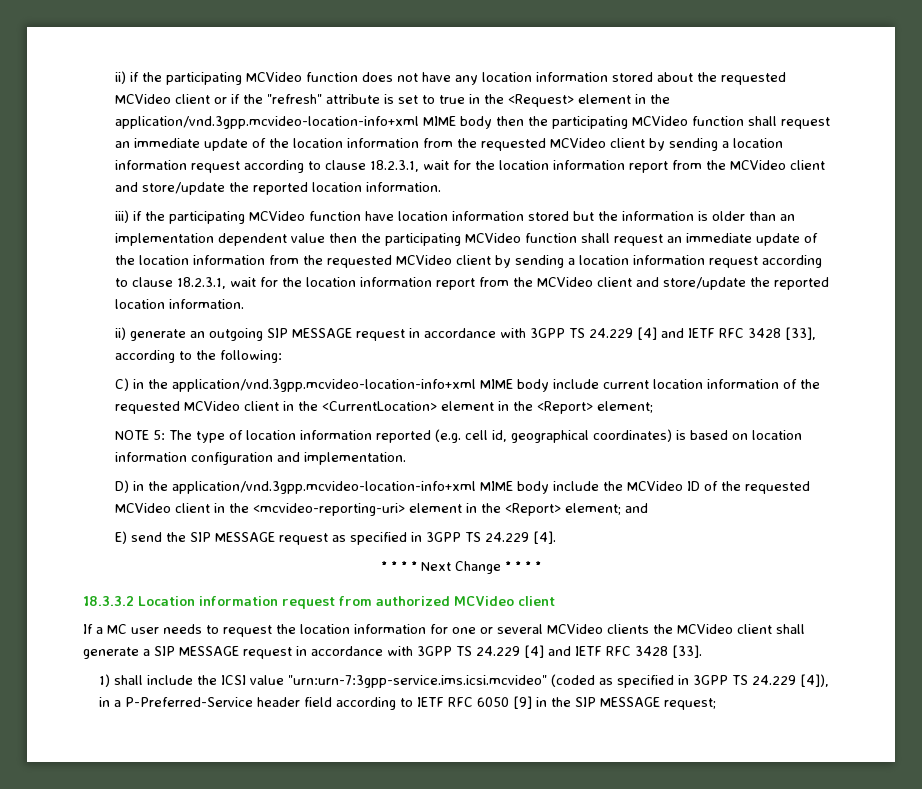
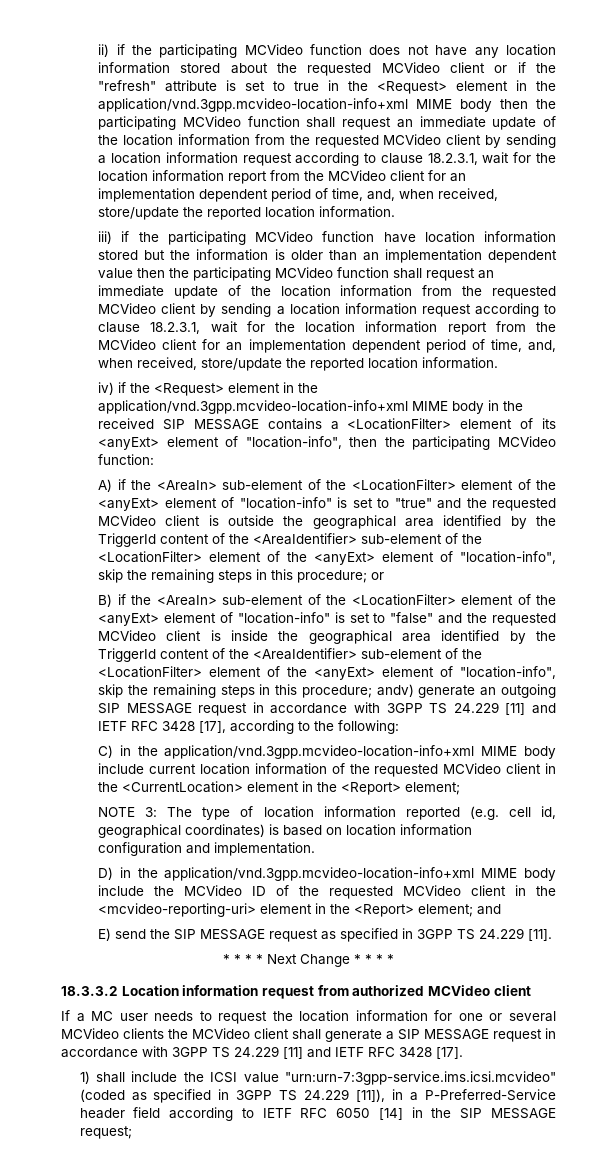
- ii) if the participating MCVideo function does not have any location information stored about the requested MCVideo client or if the "refresh" attribute is set to true in the <Request> element in the application/vnd.3gpp.mcvideo-location-info+xml MIME body then the participating MCVideo function shall request an immediate update of the location information from the requested MCVideo client by sending a location information request according to clause 18.2.3.1, wait for the location information report from the MCVideo client and store/update the reported location information.
+ ii) if the participating MCVideo function does not have any location information stored about the requested MCVideo client or if the "refresh" attribute is set to true in the <Request> element in the application/vnd.3gpp.mcvideo-location-info+xml MIME body then the participating MCVideo function shall request an immediate update of the location information from the requested MCVideo client by sending a location information request according to clause 18.2.3.1, wait for the location information report from the MCVideo client for an implementation dependent period of time, and, when received, store/update the reported location information.
- iii) if the participating MCVideo function have location information stored but the information is older than an implementation dependent value then the participating MCVideo function shall request an immediate update of the location information from the requested MCVideo client by sending a location information request according to clause 18.2.3.1, wait for the location information report from the MCVideo client and store/update the reported location information.
- ii) generate an outgoing SIP MESSAGE request in accordance with 3GPP TS 24.229 [4] and IETF RFC 3428 [33], according to the following:
+ iii) if the participating MCVideo function have location information stored but the information is older than an implementation dependent value then the participating MCVideo function shall request an immediate update of the location information from the requested MCVideo client by sending a location information request according to clause 18.2.3.1, wait for the location information report from the MCVideo client for an implementation dependent period of time, and, when received, store/update the reported location information.
+ iv) if the <Request> element in the application/vnd.3gpp.mcvideo-location-info+xml MIME body in the received SIP MESSAGE contains a <LocationFilter> element of its <anyExt> element of "location-info", then the participating MCVideo function:
+ A) if the <AreaIn> sub-element of the <LocationFilter> element of the <anyExt> element of "location-info" is set to "true" and the requested MCVideo client is outside the geographical area identified by the TriggerId content of the <AreaIdentifier> sub-element of the <LocationFilter> element of the <anyExt> element of "location-info", skip the remaining steps in this procedure; or
+ B) if the <AreaIn> sub-element of the <LocationFilter> element of the <anyExt> element of "location-info" is set to "false" and the requested MCVideo client is inside the geographical area identified by the TriggerId content of the <AreaIdentifier> sub-element of the <LocationFilter> element of the <anyExt> element of "location-info", skip the remaining steps in this procedure; andv) generate an outgoing SIP MESSAGE request in accordance with 3GPP TS 24.229 [11] and IETF RFC 3428 [17], according to the following:
- NOTE 5: The type of location information reported (e.g. cell id, geographical coordinates) is based on location information configuration and implementation.
+ NOTE 3: The type of location information reported (e.g. cell id, geographical coordinates) is based on location information configuration and implementation.
- E) send the SIP MESSAGE request as specified in 3GPP TS 24.229 [4].
+ E) send the SIP MESSAGE request as specified in 3GPP TS 24.229 [11].
- If a MC user needs to request the location information for one or several MCVideo clients the MCVideo client shall generate a SIP MESSAGE request in accordance with 3GPP TS 24.229 [4] and IETF RFC 3428 [33].
+ If a MC user needs to request the location information for one or several MCVideo clients the MCVideo client shall generate a SIP MESSAGE request in accordance with 3GPP TS 24.229 [11] and IETF RFC 3428 [17].
- 1) shall include the ICSI value "urn:urn-7:3gpp-service.ims.icsi.mcvideo" (coded as specified in 3GPP TS 24.229 [4]), in a P-Preferred-Service header field according to IETF RFC 6050 [9] in the SIP MESSAGE request;
+ 1) shall include the ICSI value "urn:urn-7:3gpp-service.ims.icsi.mcvideo" (coded as specified in 3GPP TS 24.229 [11]), in a P-Preferred-Service header field according to IETF RFC 6050 [14] in the SIP MESSAGE request;

